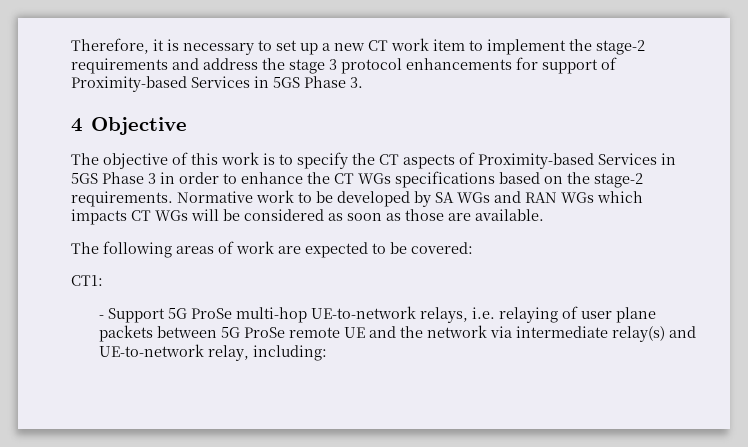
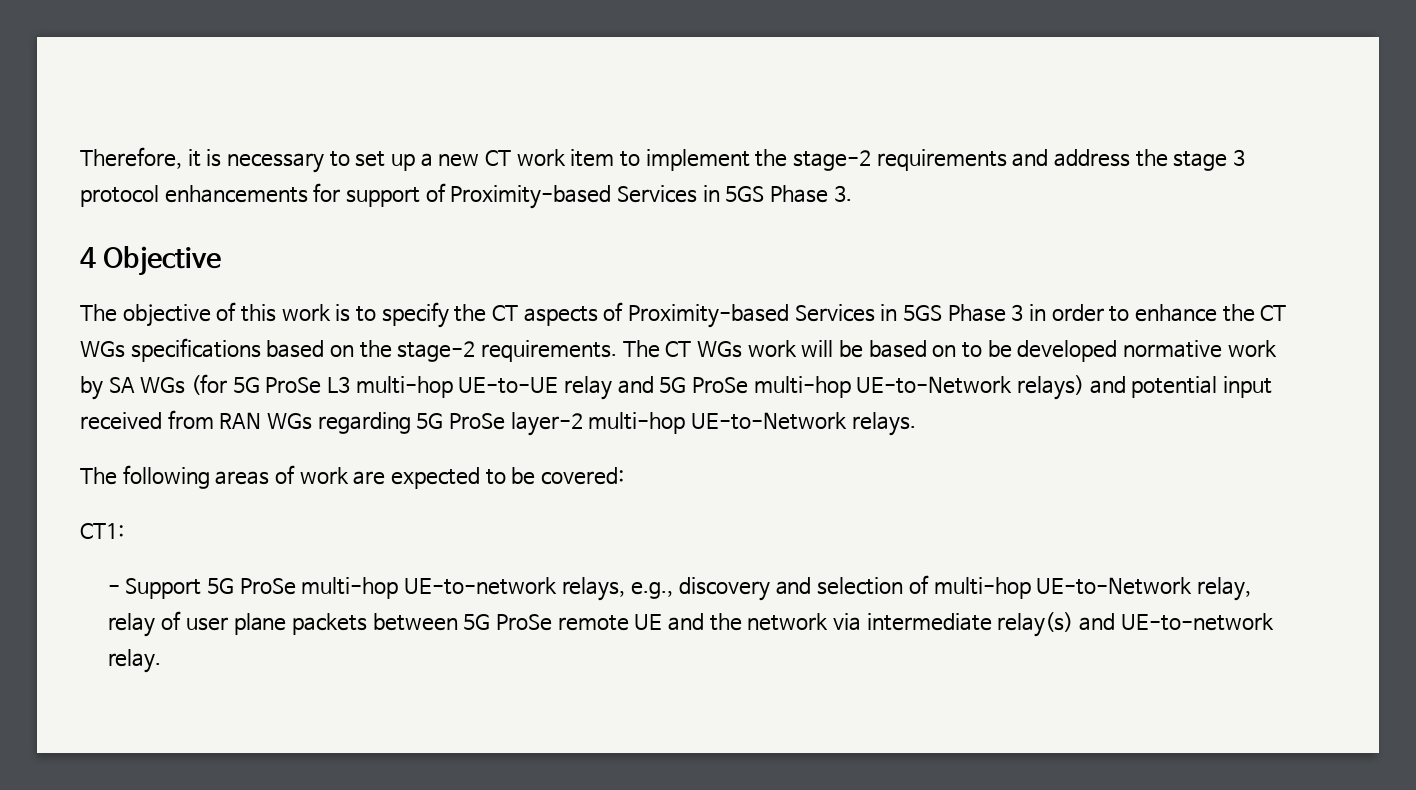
- Normative work to be developed by SA WGs and RAN WGs which impacts CT WGs will be considered as soon as those are available.
+ The CT WGs work will be based on to be developed normative work by SA WGs (for 5G ProSe L3 multi-hop UE-to-UE relay and 5G ProSe multi-hop UE-to-Network relays) and potential input received from RAN WGs regarding 5G ProSe layer-2 multi-hop UE-to-Network relays.
- - Support 5G ProSe multi-hop UE-to-network relays, i.e. relaying of user plane packets between 5G ProSe remote UE and the network via intermediate relay(s) and UE-to-network relay, including:
+ - Support 5G ProSe multi-hop UE-to-network relays, e.g., discovery and selection of multi-hop UE-to-Network relay, relay of user plane packets between 5G ProSe remote UE and the network via intermediate relay(s) and UE-to-network relay.

